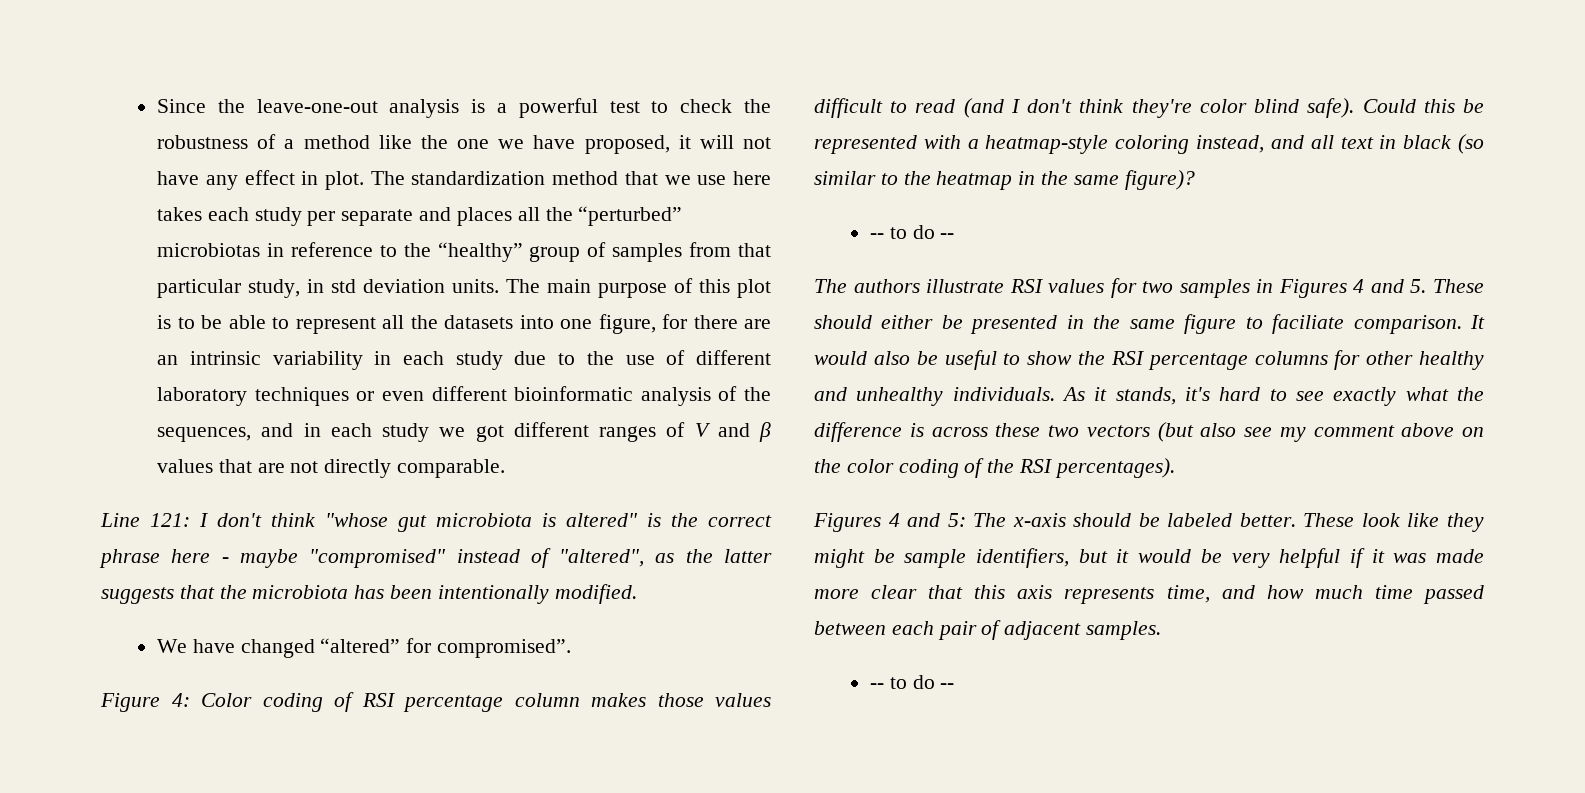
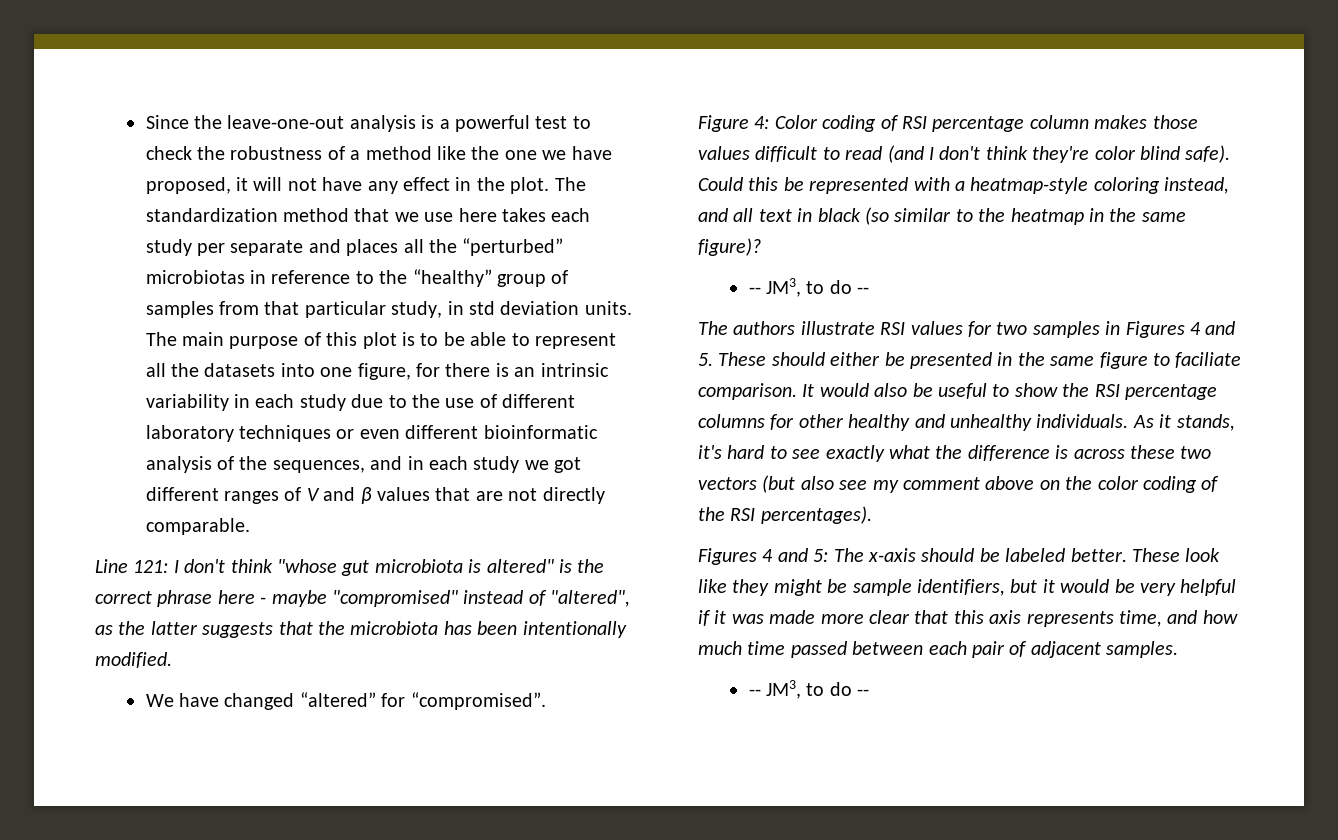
- Since the leave-one-out analysis is a powerful test to check the robustness of a method like the one we have proposed, it will not have any effect in plot.
+ Since the leave-one-out analysis is a powerful test to check the robustness of a method like the one we have proposed, it will not have any effect in the plot.
- The main purpose of this plot is to be able to represent all the datasets into one figure, for there are an intrinsic variability in each study due to the use of different laboratory techniques or even different bioinformatic analysis of the sequences, and in each study we got different ranges of V and β values that are not directly comparable.
+ The main purpose of this plot is to be able to represent all the datasets into one figure, for there is an intrinsic variability in each study due to the use of different laboratory techniques or even different bioinformatic analysis of the sequences, and in each study we got different ranges of V and β values that are not directly comparable.
- We have changed “altered” for compromised”.
+ We have changed “altered” for “compromised”.
  Could this be represented with a heatmap-style coloring instead, and all text in black (so similar to the heatmap in the same figure)?
- -- to do --
+ -- JM3, to do --
  These look like they might be sample identifiers, but it would be very helpful if it was made more clear that this axis represents time, and how much time passed between each pair of adjacent samples.
- -- to do --
+ -- JM3, to do --

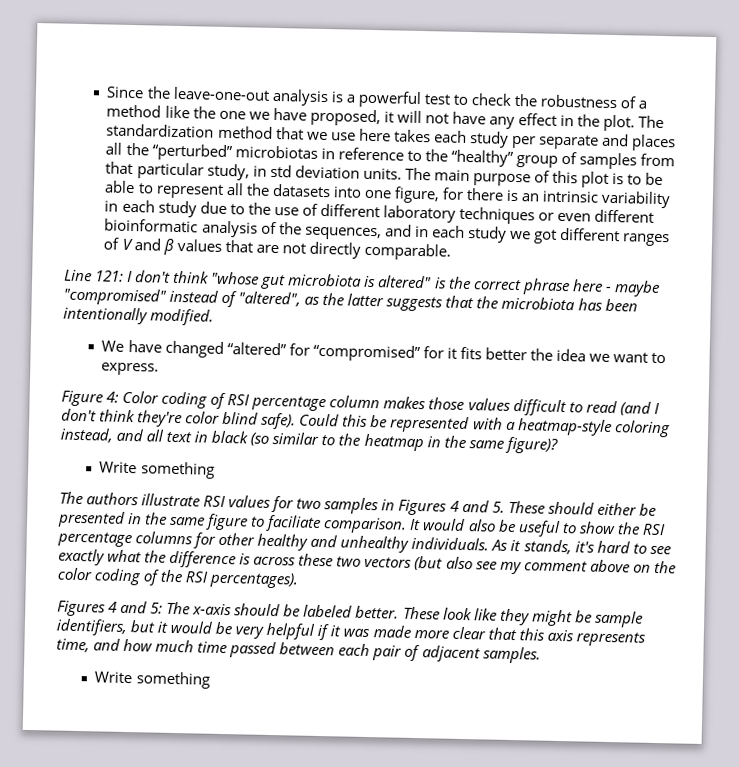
- We have changed “altered” for “compromised”.
+ We have changed “altered” for “compromised” for it fits better the idea we want to express.
  Could this be represented with a heatmap-style coloring instead, and all text in black (so similar to the heatmap in the same figure)?
- -- JM3, to do --
+ Write something
  These look like they might be sample identifiers, but it would be very helpful if it was made more clear that this axis represents time, and how much time passed between each pair of adjacent samples.
- -- JM3, to do --
+ Write something

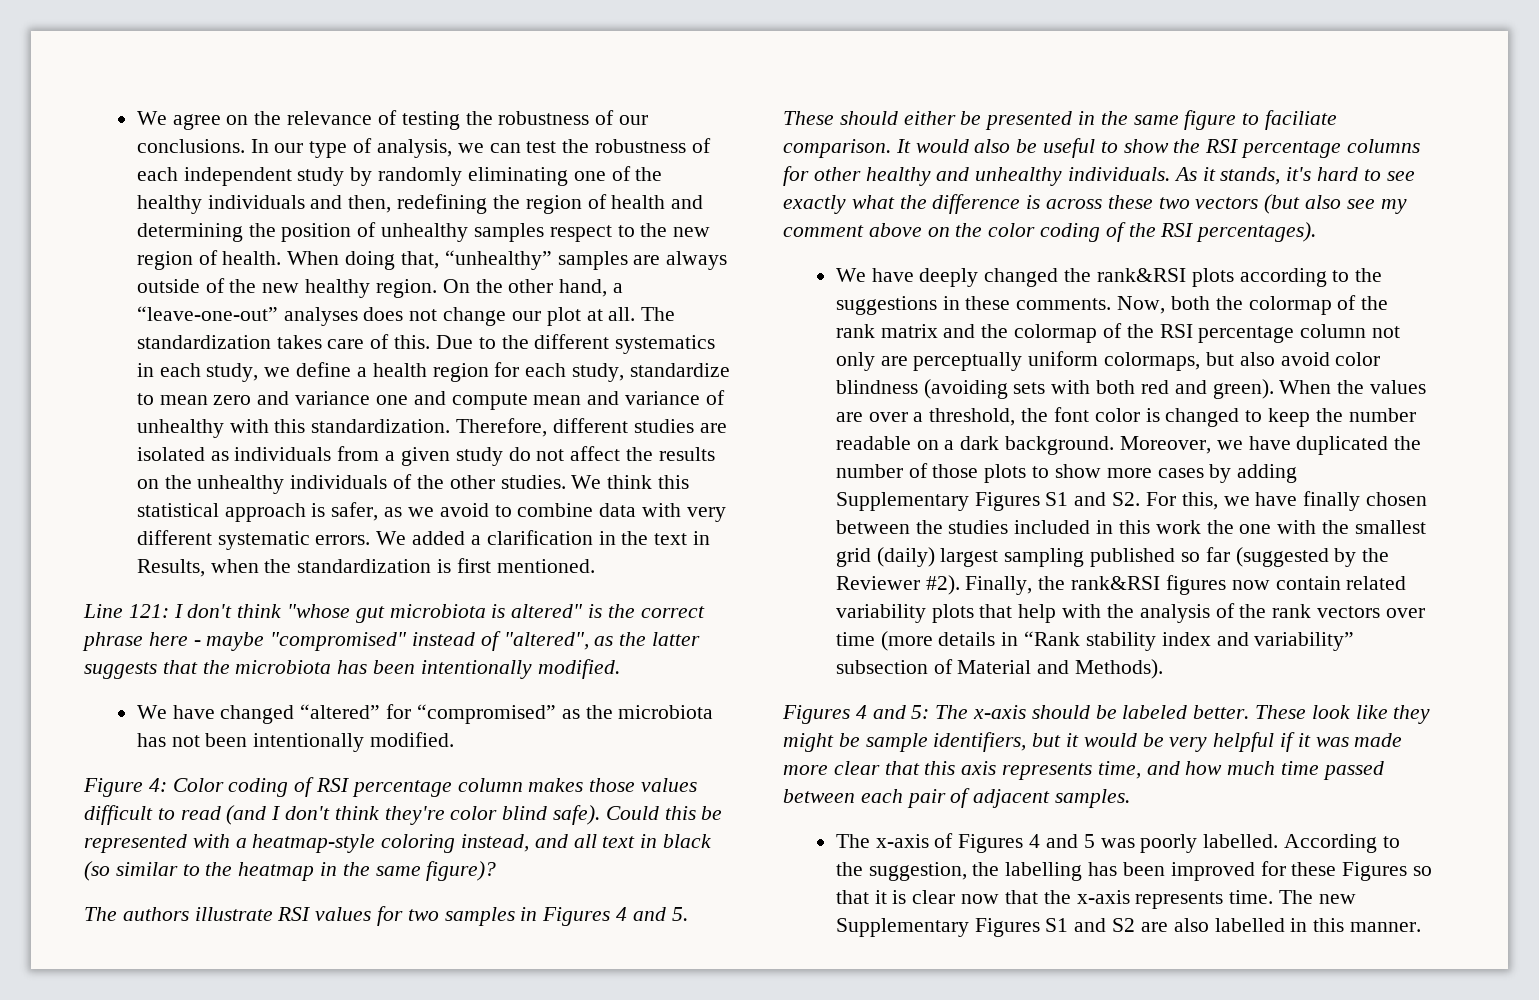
- Since the leave-one-out analysis is a powerful test to check the robustness of a method like the one we have proposed, it will not have any effect in the plot. The standardization method that we use here takes each study per separate and places all the “perturbed” microbiotas in reference to the “healthy” group of samples from that particular study, in std deviation units. The main purpose of this plot is to be able to represent all the datasets into one figure, for there is an intrinsic variability in each study due to the use of different laboratory techniques or even different bioinformatic analysis of the sequences, and in each study we got different ranges of V and β values that are not directly comparable.
+ We agree on the relevance of testing the robustness of our conclusions. In our type of analysis, we can test the robustness of each independent study by randomly eliminating one of the healthy individuals and then, redefining the region of health and determining the position of unhealthy samples respect to the new region of health. When doing that, “unhealthy” samples are always outside of the new healthy region. On the other hand, a “leave-one-out” analyses does not change our plot at all. The standardization takes care of this. Due to the different systematics in each study, we define a health region for each study, standardize to mean zero and variance one and compute mean and variance of unhealthy with this standardization. Therefore, different studies are isolated as individuals from a given study do not affect the results on the unhealthy individuals of the other studies. We think this statistical approach is safer, as we avoid to combine data with very different systematic errors. We added a clarification in the text in Results, when the standardization is first mentioned.
- We have changed “altered” for “compromised” for it fits better the idea we want to express.
+ We have changed “altered” for “compromised” as the microbiota has not been intentionally modified.
  Could this be represented with a heatmap-style coloring instead, and all text in black (so similar to the heatmap in the same figure)?
- Write something
+ We have deeply changed the rank&RSI plots according to the suggestions in these comments. Now, both the colormap of the rank matrix and the colormap of the RSI percentage column not only are perceptually uniform colormaps, but also avoid color blindness (avoiding sets with both red and green). When the values are over a threshold, the font color is changed to keep the number readable on a dark background. Moreover, we have duplicated the number of those plots to show more cases by adding Supplementary Figures S1 and S2. For this, we have finally chosen between the studies included in this work the one with the smallest grid (daily) largest sampling published so far (suggested by the Reviewer #2). Finally, the rank&RSI figures now contain related variability plots that help with the analysis of the rank vectors over time (more details in “Rank stability index and variability” subsection of Material and Methods).
  These look like they might be sample identifiers, but it would be very helpful if it was made more clear that this axis represents time, and how much time passed between each pair of adjacent samples.
- Write something
+ The x-axis of Figures 4 and 5 was poorly labelled. According to the suggestion, the labelling has been improved for these Figures so that it is clear now that the x-axis represents time. The new Supplementary Figures S1 and S2 are also labelled in this manner.

